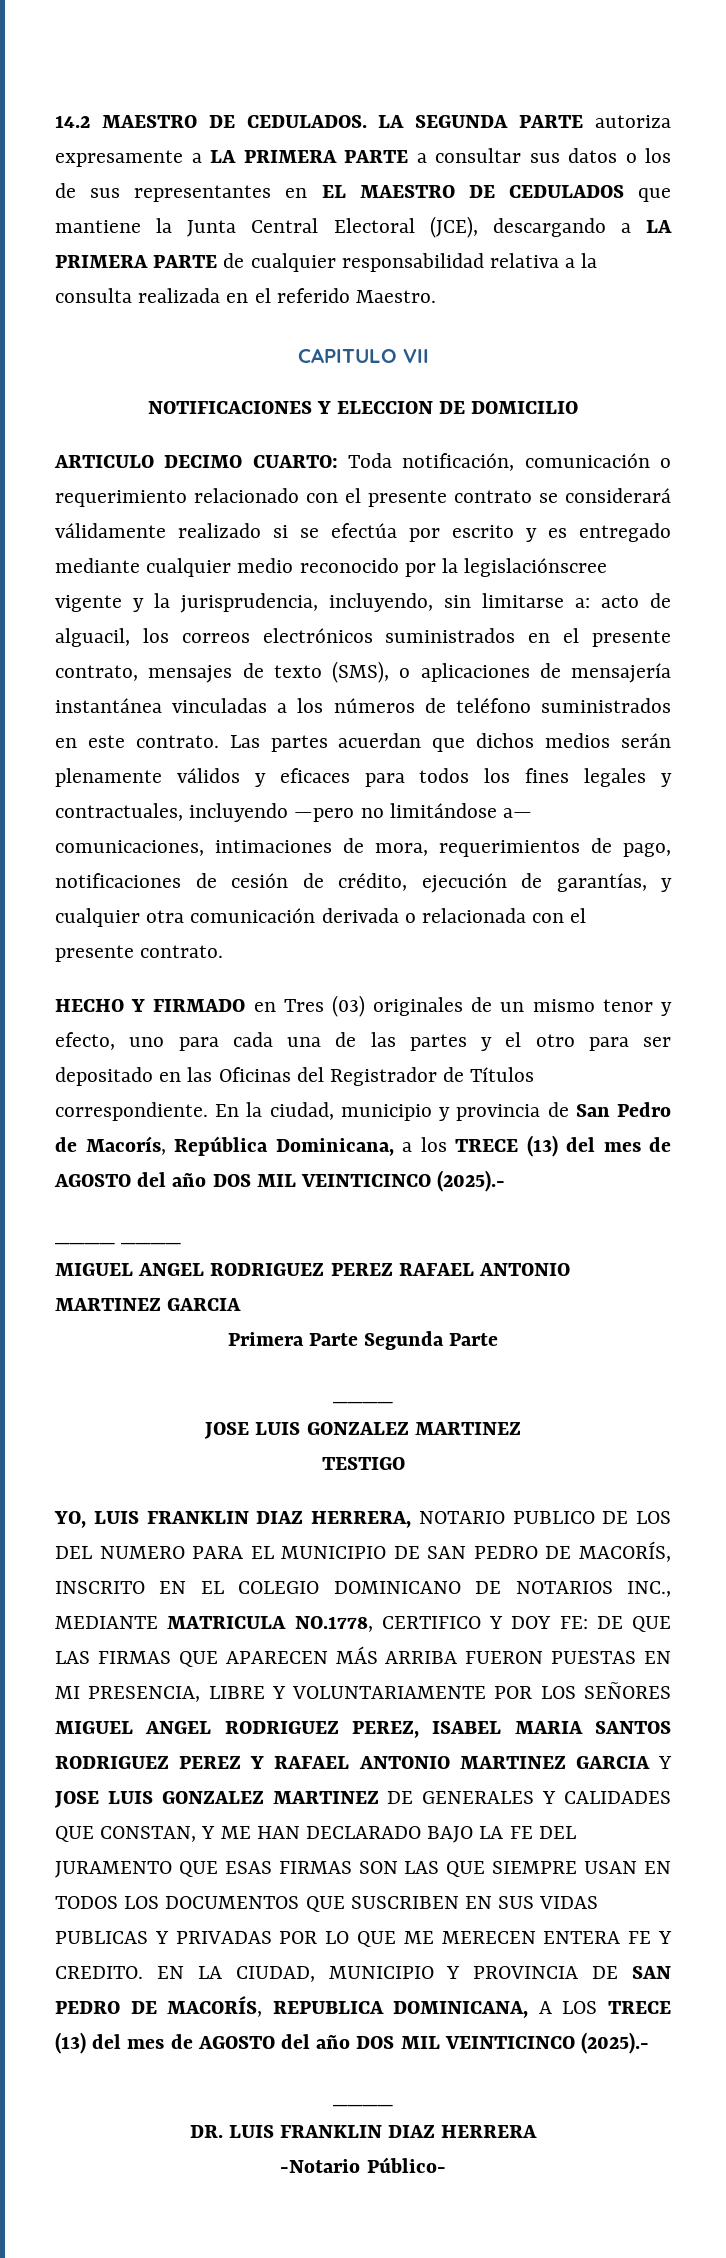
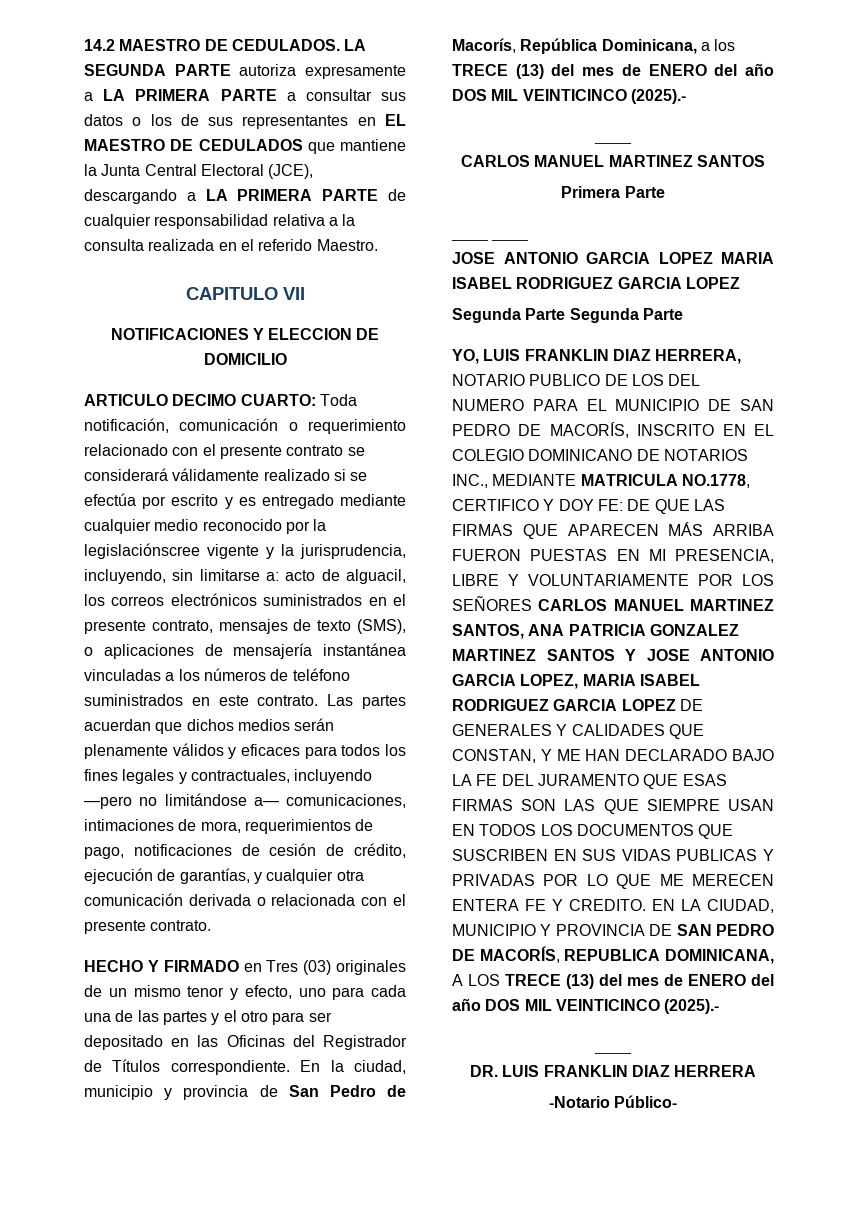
- En la ciudad, municipio y provincia de San Pedro de Macorís, República Dominicana, a los TRECE (13) del mes de AGOSTO del año DOS MIL VEINTICINCO (2025).-
- ____ ____
- MIGUEL ANGEL RODRIGUEZ PEREZ RAFAEL ANTONIO MARTINEZ GARCIA
+ En la ciudad, municipio y provincia de San Pedro de Macorís, República Dominicana, a los TRECE (13) del mes de ENERO del año DOS MIL VEINTICINCO (2025).-
+ ____
+ CARLOS MANUEL MARTINEZ SANTOS
- Primera Parte Segunda Parte
- ____
- JOSE LUIS GONZALEZ MARTINEZ
- TESTIGO
+ Primera Parte
+ ____ ____
+ JOSE ANTONIO GARCIA LOPEZ MARIA ISABEL RODRIGUEZ GARCIA LOPEZ
+ Segunda Parte Segunda Parte
- DE QUE LAS FIRMAS QUE APARECEN MÁS ARRIBA FUERON PUESTAS EN MI PRESENCIA, LIBRE Y VOLUNTARIAMENTE POR LOS SEÑORES MIGUEL ANGEL RODRIGUEZ PEREZ, ISABEL MARIA SANTOS RODRIGUEZ PEREZ Y RAFAEL ANTONIO MARTINEZ GARCIA Y JOSE LUIS GONZALEZ MARTINEZ DE GENERALES Y CALIDADES QUE CONSTAN, Y ME HAN DECLARADO BAJO LA FE DEL JURAMENTO QUE ESAS FIRMAS SON LAS QUE SIEMPRE USAN EN TODOS LOS DOCUMENTOS QUE SUSCRIBEN EN SUS VIDAS PUBLICAS Y PRIVADAS POR LO QUE ME MERECEN ENTERA FE Y CREDITO.
+ DE QUE LAS FIRMAS QUE APARECEN MÁS ARRIBA FUERON PUESTAS EN MI PRESENCIA, LIBRE Y VOLUNTARIAMENTE POR LOS SEÑORES CARLOS MANUEL MARTINEZ SANTOS, ANA PATRICIA GONZALEZ MARTINEZ SANTOS Y JOSE ANTONIO GARCIA LOPEZ, MARIA ISABEL RODRIGUEZ GARCIA LOPEZ DE GENERALES Y CALIDADES QUE CONSTAN, Y ME HAN DECLARADO BAJO LA FE DEL JURAMENTO QUE ESAS FIRMAS SON LAS QUE SIEMPRE USAN EN TODOS LOS DOCUMENTOS QUE SUSCRIBEN EN SUS VIDAS PUBLICAS Y PRIVADAS POR LO QUE ME MERECEN ENTERA FE Y CREDITO.
- EN LA CIUDAD, MUNICIPIO Y PROVINCIA DE SAN PEDRO DE MACORÍS, REPUBLICA DOMINICANA, A LOS TRECE (13) del mes de AGOSTO del año DOS MIL VEINTICINCO (2025).-
+ EN LA CIUDAD, MUNICIPIO Y PROVINCIA DE SAN PEDRO DE MACORÍS, REPUBLICA DOMINICANA, A LOS TRECE (13) del mes de ENERO del año DOS MIL VEINTICINCO (2025).-

